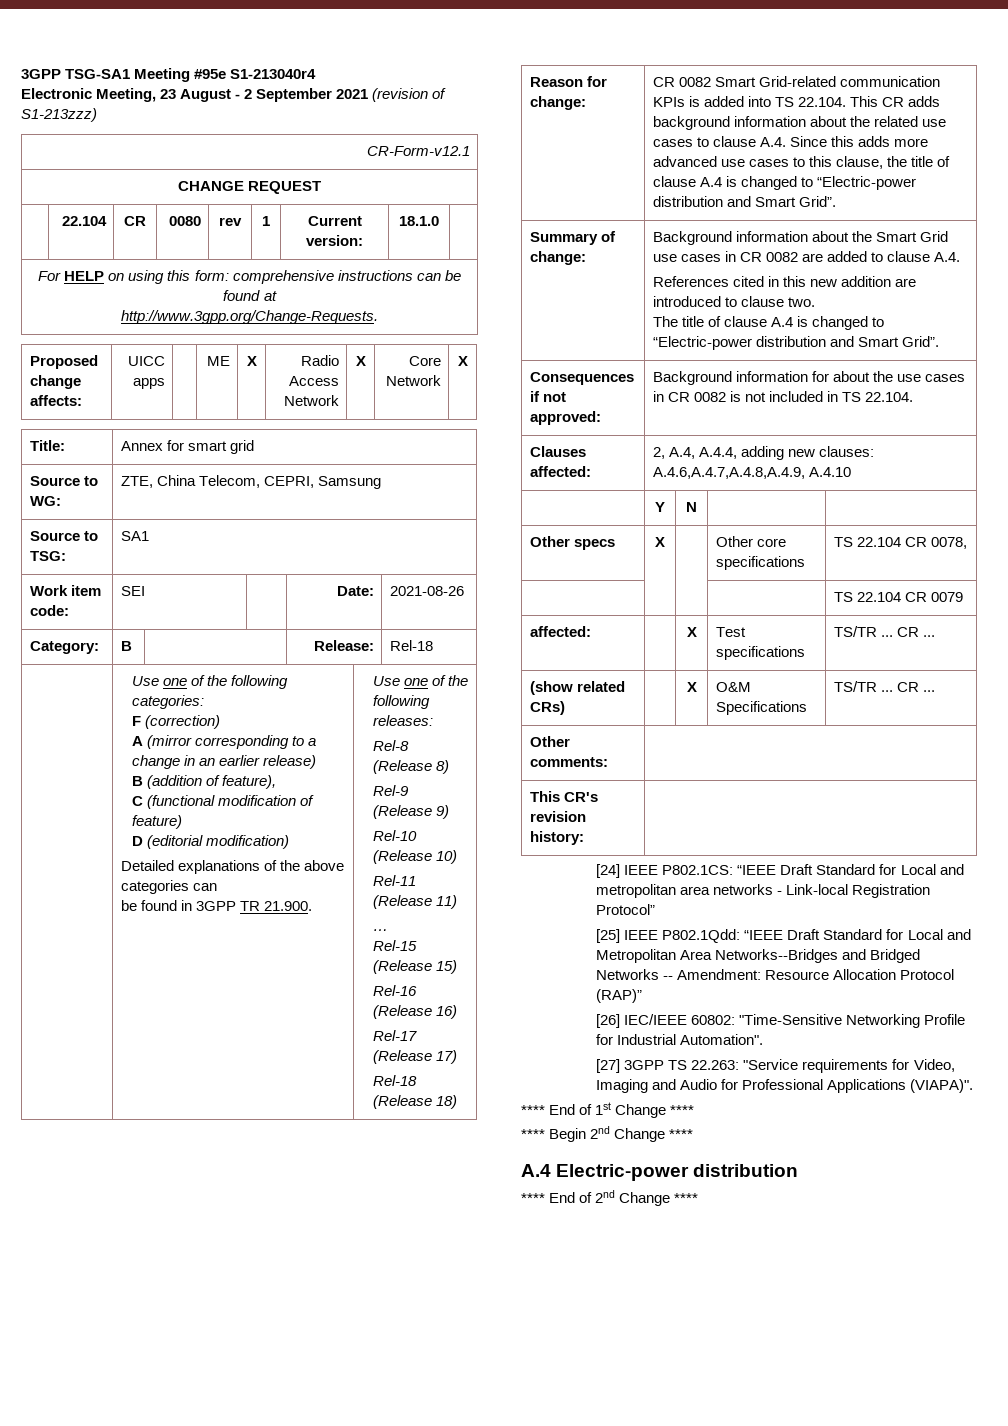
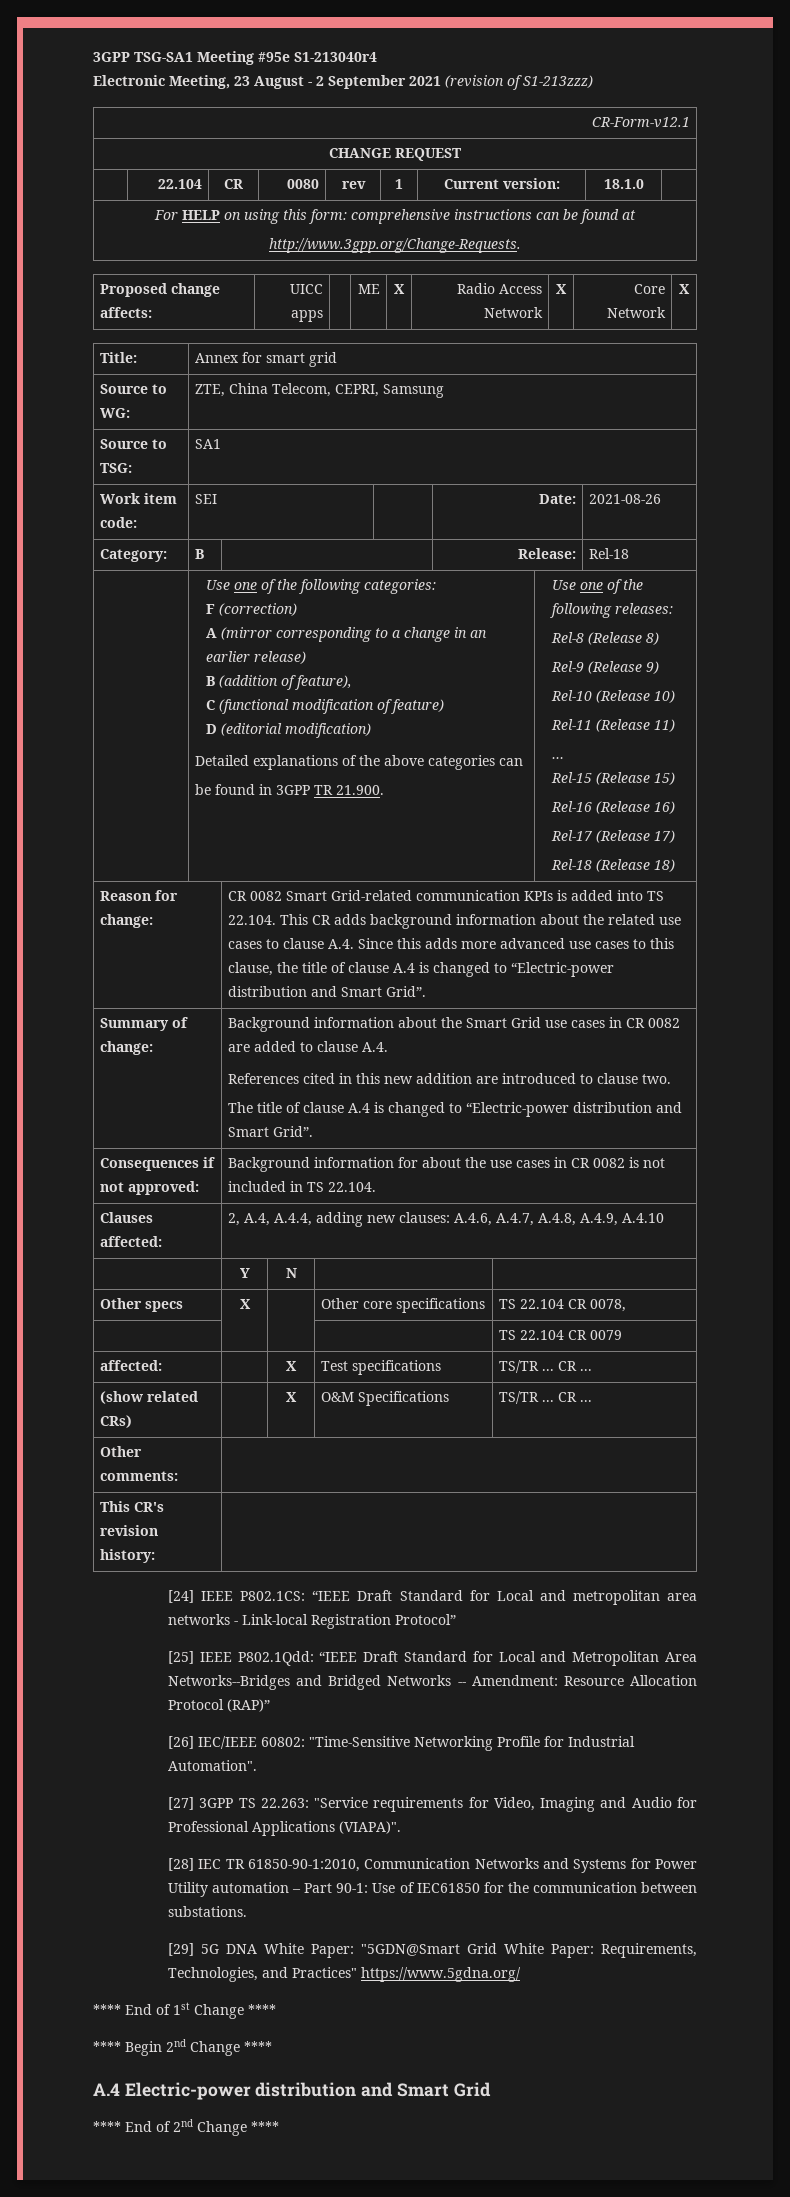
- Clauses affected: | 2, A.4, A.4.4, adding new clauses: A.4.6,A.4.7,A.4.8,A.4.9, A.4.10
+ Clauses affected: | 2, A.4, A.4.4, adding new clauses: A.4.6, A.4.7, A.4.8, A.4.9, A.4.10
+ [28] IEC TR 61850-90-1:2010, Communication Networks and Systems for Power Utility automation – Part 90-1: Use of IEC61850 for the communication between substations.
+ [29] 5G DNA White Paper: "5GDN@Smart Grid White Paper: Requirements, Technologies, and Practices" https://www.5gdna.org/
- A.4 Electric-power distribution
+ A.4 Electric-power distribution and Smart Grid

